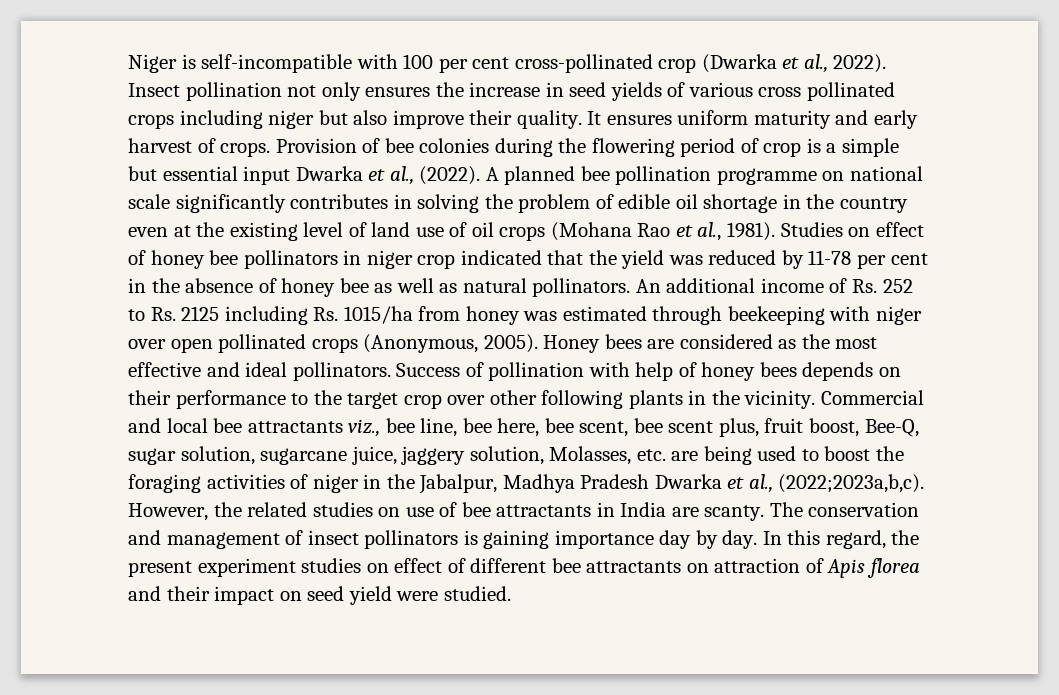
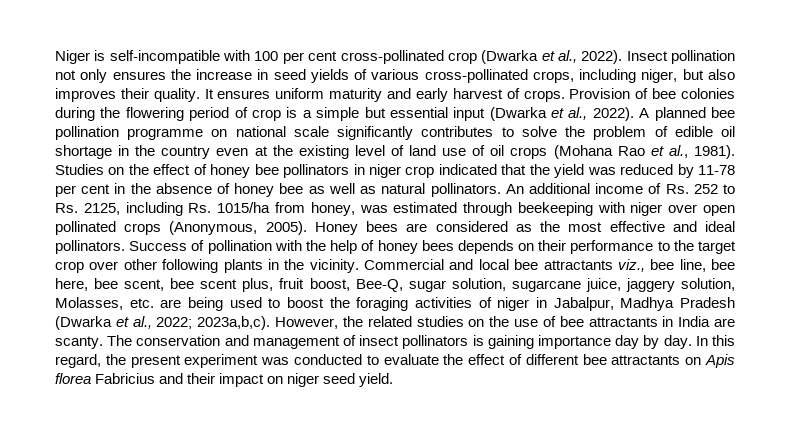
- Insect pollination not only ensures the increase in seed yields of various cross pollinated crops including niger but also improve their quality.
+ Insect pollination not only ensures the increase in seed yields of various cross-pollinated crops, including niger, but also improves their quality.
- Provision of bee colonies during the flowering period of crop is a simple but essential input Dwarka et al., (2022).
+ Provision of bee colonies during the flowering period of crop is a simple but essential input (Dwarka et al., 2022).
- A planned bee pollination programme on national scale significantly contributes in solving the problem of edible oil shortage in the country even at the existing level of land use of oil crops (Mohana Rao et al., 1981).
+ A planned bee pollination programme on national scale significantly contributes to solve the problem of edible oil shortage in the country even at the existing level of land use of oil crops (Mohana Rao et al., 1981).
- Studies on effect of honey bee pollinators in niger crop indicated that the yield was reduced by 11-78 per cent in the absence of honey bee as well as natural pollinators.
+ Studies on the effect of honey bee pollinators in niger crop indicated that the yield was reduced by 11-78 per cent in the absence of honey bee as well as natural pollinators.
- An additional income of Rs. 252 to Rs. 2125 including Rs. 1015/ha from honey was estimated through beekeeping with niger over open pollinated crops (Anonymous, 2005).
+ An additional income of Rs. 252 to Rs. 2125, including Rs. 1015/ha from honey, was estimated through beekeeping with niger over open pollinated crops (Anonymous, 2005).
- Success of pollination with help of honey bees depends on their performance to the target crop over other following plants in the vicinity.
+ Success of pollination with the help of honey bees depends on their performance to the target crop over other following plants in the vicinity.
- Commercial and local bee attractants viz., bee line, bee here, bee scent, bee scent plus, fruit boost, Bee-Q, sugar solution, sugarcane juice, jaggery solution, Molasses, etc. are being used to boost the foraging activities of niger in the Jabalpur, Madhya Pradesh Dwarka et al., (2022;2023a,b,c).
+ Commercial and local bee attractants viz., bee line, bee here, bee scent, bee scent plus, fruit boost, Bee-Q, sugar solution, sugarcane juice, jaggery solution, Molasses, etc. are being used to boost the foraging activities of niger in Jabalpur, Madhya Pradesh (Dwarka et al., 2022; 2023a,b,c).
- However, the related studies on use of bee attractants in India are scanty.
+ However, the related studies on the use of bee attractants in India are scanty.
- In this regard, the present experiment studies on effect of different bee attractants on attraction of Apis florea and their impact on seed yield were studied.
+ In this regard, the present experiment was conducted to evaluate the effect of different bee attractants on Apis florea Fabricius and their impact on niger seed yield.

